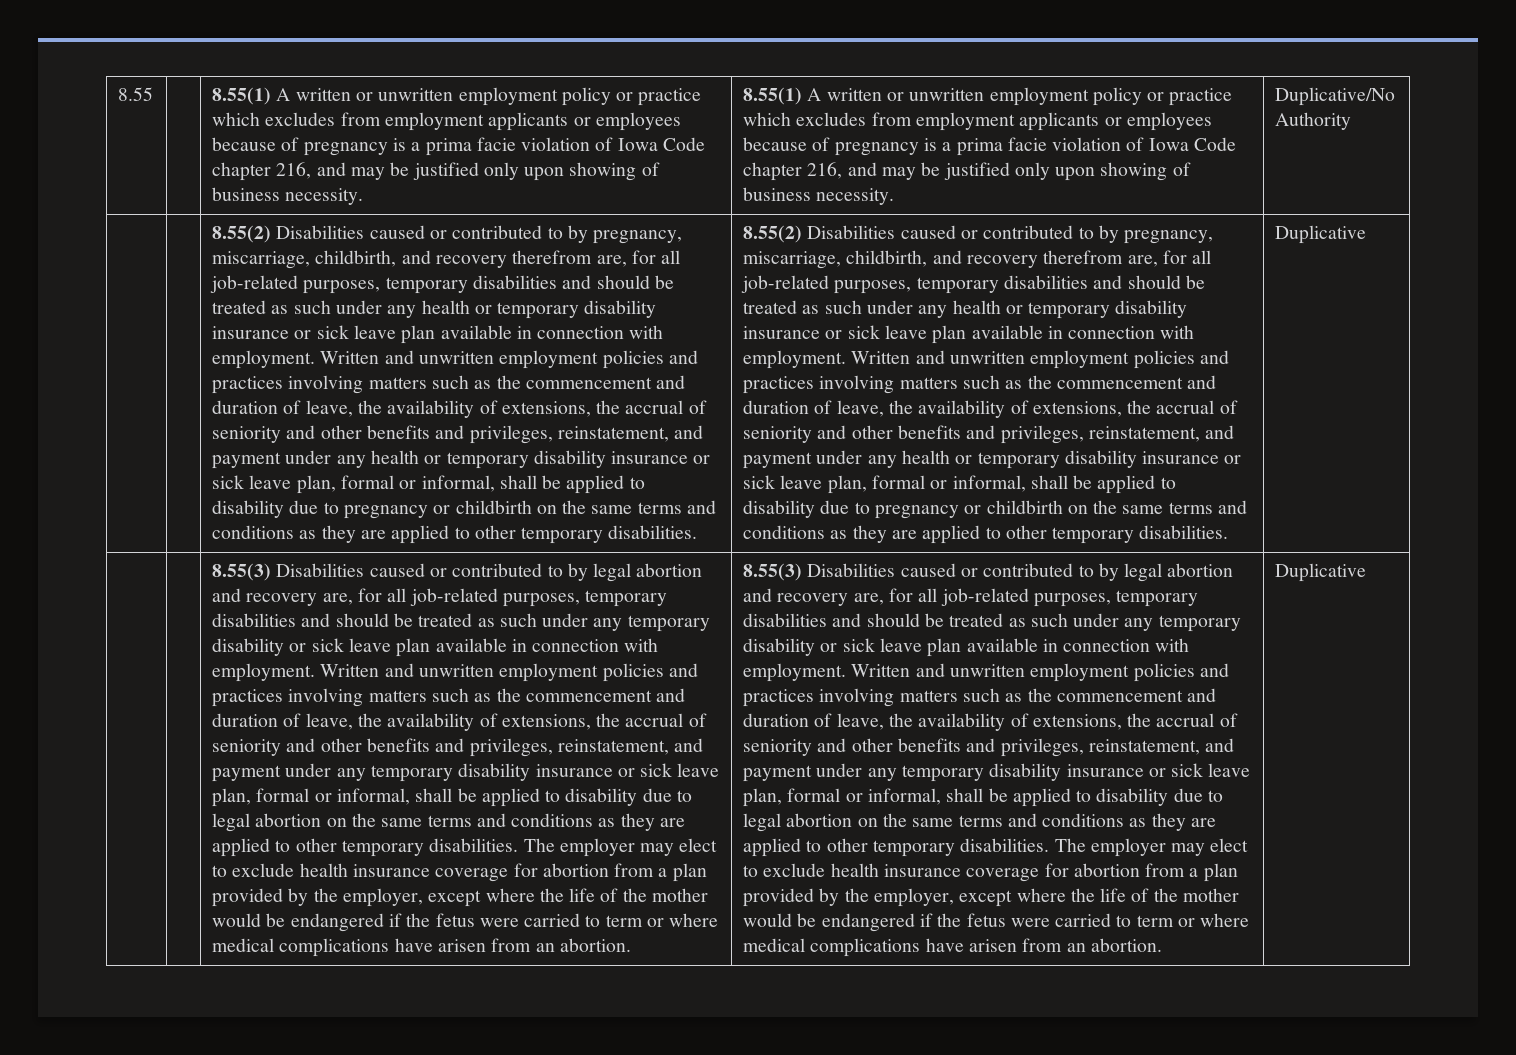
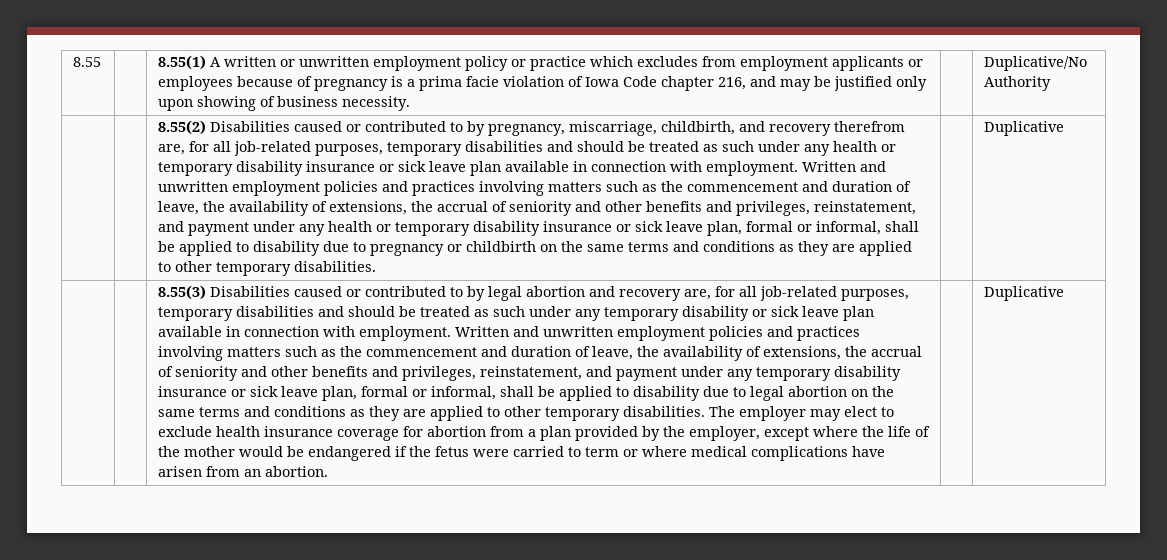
- 8.55(1) A written or unwritten employment policy or practice which excludes from employment applicants or employees because of pregnancy is a prima facie violation of Iowa Code chapter 216, and may be justified only upon showing of business necessity. | 8.55(1) A written or unwritten employment policy or practice which excludes from employment applicants or employees because of pregnancy is a prima facie violation of Iowa Code chapter 216, and may be justified only upon showing of business necessity.
+ 8.55(1) A written or unwritten employment policy or practice which excludes from employment applicants or employees because of pregnancy is a prima facie violation of Iowa Code chapter 216, and may be justified only upon showing of business necessity.
- Written and unwritten employment policies and practices involving matters such as the commencement and duration of leave, the availability of extensions, the accrual of seniority and other benefits and privileges, reinstatement, and payment under any health or temporary disability insurance or sick leave plan, formal or informal, shall be applied to disability due to pregnancy or childbirth on the same terms and conditions as they are applied to other temporary disabilities. | 8.55(2) Disabilities caused or contributed to by pregnancy, miscarriage, childbirth, and recovery therefrom are, for all job-related purposes, temporary disabilities and should be treated as such under any health or temporary disability insurance or sick leave plan available in connection with employment. Written and unwritten employment policies and practices involving matters such as the commencement and duration of leave, the availability of extensions, the accrual of seniority and other benefits and privileges, reinstatement, and payment under any health or temporary disability insurance or sick leave plan, formal or informal, shall be applied to disability due to pregnancy or childbirth on the same terms and conditions as they are applied to other temporary disabilities.
+ Written and unwritten employment policies and practices involving matters such as the commencement and duration of leave, the availability of extensions, the accrual of seniority and other benefits and privileges, reinstatement, and payment under any health or temporary disability insurance or sick leave plan, formal or informal, shall be applied to disability due to pregnancy or childbirth on the same terms and conditions as they are applied to other temporary disabilities.
- The employer may elect to exclude health insurance coverage for abortion from a plan provided by the employer, except where the life of the mother would be endangered if the fetus were carried to term or where medical complications have arisen from an abortion. | 8.55(3) Disabilities caused or contributed to by legal abortion and recovery are, for all job-related purposes, temporary disabilities and should be treated as such under any temporary disability or sick leave plan available in connection with employment. Written and unwritten employment policies and practices involving matters such as the commencement and duration of leave, the availability of extensions, the accrual of seniority and other benefits and privileges, reinstatement, and payment under any temporary disability insurance or sick leave plan, formal or informal, shall be applied to disability due to legal abortion on the same terms and conditions as they are applied to other temporary disabilities. The employer may elect to exclude health insurance coverage for abortion from a plan provided by the employer, except where the life of the mother would be endangered if the fetus were carried to term or where medical complications have arisen from an abortion.
+ The employer may elect to exclude health insurance coverage for abortion from a plan provided by the employer, except where the life of the mother would be endangered if the fetus were carried to term or where medical complications have arisen from an abortion.

